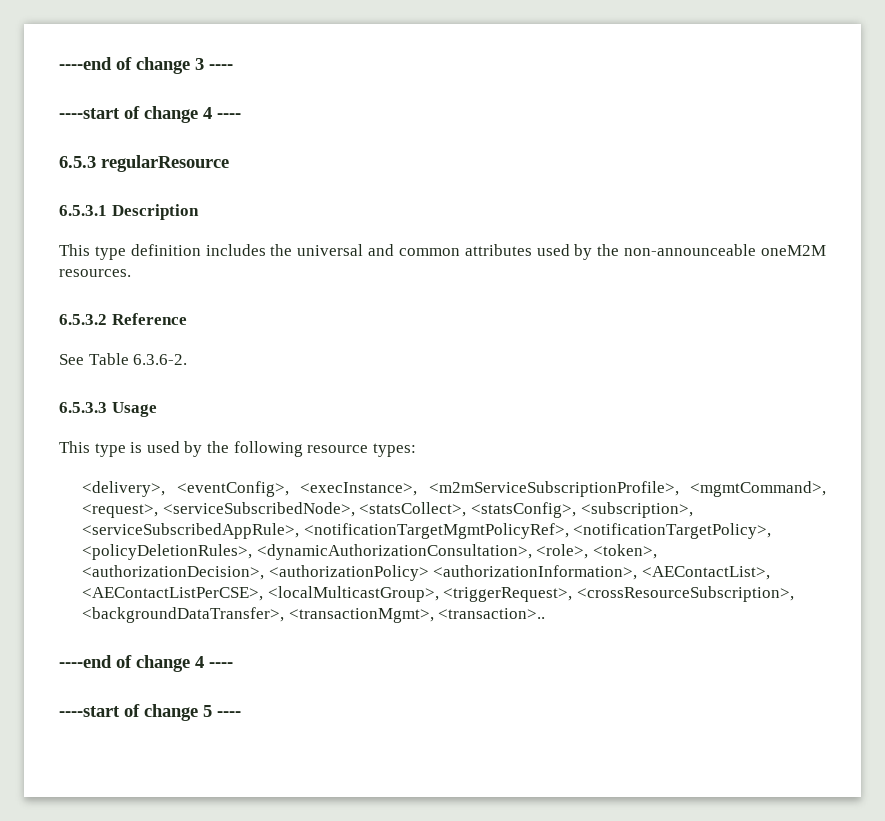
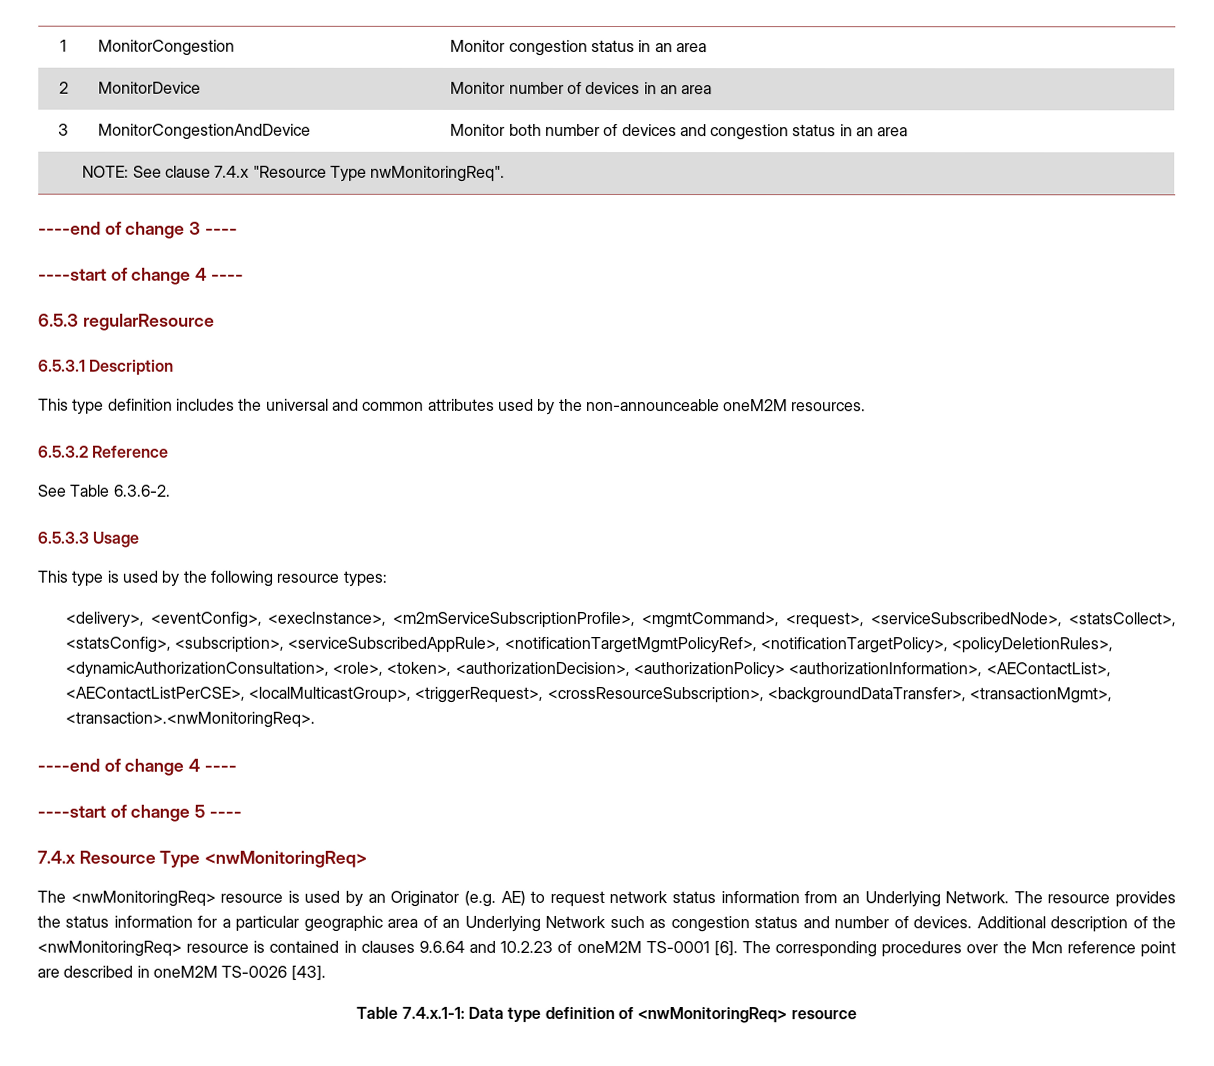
+ 1 | MonitorCongestion | Monitor congestion status in an area
+ 2 | MonitorDevice | Monitor number of devices in an area
+ 3 | MonitorCongestionAndDevice | Monitor both number of devices and congestion status in an area
+ NOTE: See clause 7.4.x "Resource Type nwMonitoringReq".
- <delivery>, <eventConfig>, <execInstance>, <m2mServiceSubscriptionProfile>, <mgmtCommand>, <request>, <serviceSubscribedNode>, <statsCollect>, <statsConfig>, <subscription>, <serviceSubscribedAppRule>, <notificationTargetMgmtPolicyRef>, <notificationTargetPolicy>, <policyDeletionRules>, <dynamicAuthorizationConsultation>, <role>, <token>, <authorizationDecision>, <authorizationPolicy> <authorizationInformation>, <AEContactList>, <AEContactListPerCSE>, <localMulticastGroup>, <triggerRequest>, <crossResourceSubscription>, <backgroundDataTransfer>, <transactionMgmt>, <transaction>..
+ <delivery>, <eventConfig>, <execInstance>, <m2mServiceSubscriptionProfile>, <mgmtCommand>, <request>, <serviceSubscribedNode>, <statsCollect>, <statsConfig>, <subscription>, <serviceSubscribedAppRule>, <notificationTargetMgmtPolicyRef>, <notificationTargetPolicy>, <policyDeletionRules>, <dynamicAuthorizationConsultation>, <role>, <token>, <authorizationDecision>, <authorizationPolicy> <authorizationInformation>, <AEContactList>, <AEContactListPerCSE>, <localMulticastGroup>, <triggerRequest>, <crossResourceSubscription>, <backgroundDataTransfer>, <transactionMgmt>, <transaction>.<nwMonitoringReq>.
+ 7.4.x Resource Type <nwMonitoringReq>
+ The <nwMonitoringReq> resource is used by an Originator (e.g. AE) to request network status information from an Underlying Network. The resource provides the status information for a particular geographic area of an Underlying Network such as congestion status and number of devices. Additional description of the <nwMonitoringReq> resource is contained in clauses 9.6.64 and 10.2.23 of oneM2M TS-0001 [6]. The corresponding procedures over the Mcn reference point are described in oneM2M TS-0026 [43].
+ Table 7.4.x.1-1: Data type definition of <nwMonitoringReq> resource

